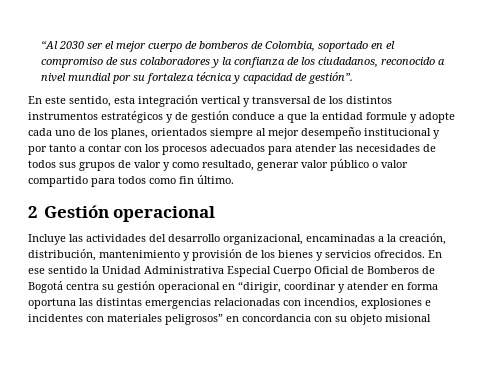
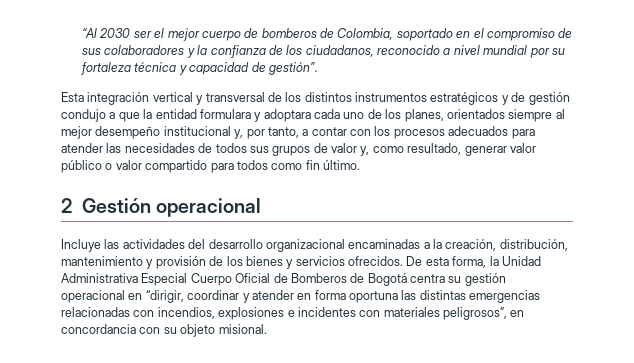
- En este sentido, esta integración vertical y transversal de los distintos instrumentos estratégicos y de gestión conduce a que la entidad formule y adopte cada uno de los planes, orientados siempre al mejor desempeño institucional y por tanto a contar con los procesos adecuados para atender las necesidades de todos sus grupos de valor y como resultado, generar valor público o valor compartido para todos como fin último.
+ Esta integración vertical y transversal de los distintos instrumentos estratégicos y de gestión condujo a que la entidad formulara y adoptara cada uno de los planes, orientados siempre al mejor desempeño institucional y, por tanto, a contar con los procesos adecuados para atender las necesidades de todos sus grupos de valor y, como resultado, generar valor público o valor compartido para todos como fin último.
- Incluye las actividades del desarrollo organizacional, encaminadas a la creación, distribución, mantenimiento y provisión de los bienes y servicios ofrecidos.
+ Incluye las actividades del desarrollo organizacional encaminadas a la creación, distribución, mantenimiento y provisión de los bienes y servicios ofrecidos.
- En ese sentido la Unidad Administrativa Especial Cuerpo Oficial de Bomberos de Bogotá centra su gestión operacional en “dirigir, coordinar y atender en forma oportuna las distintas emergencias relacionadas con incendios, explosiones e incidentes con materiales peligrosos” en concordancia con su objeto misional
+ De esta forma, la Unidad Administrativa Especial Cuerpo Oficial de Bomberos de Bogotá centra su gestión operacional en “dirigir, coordinar y atender en forma oportuna las distintas emergencias relacionadas con incendios, explosiones e incidentes con materiales peligrosos”, en concordancia con su objeto misional.

